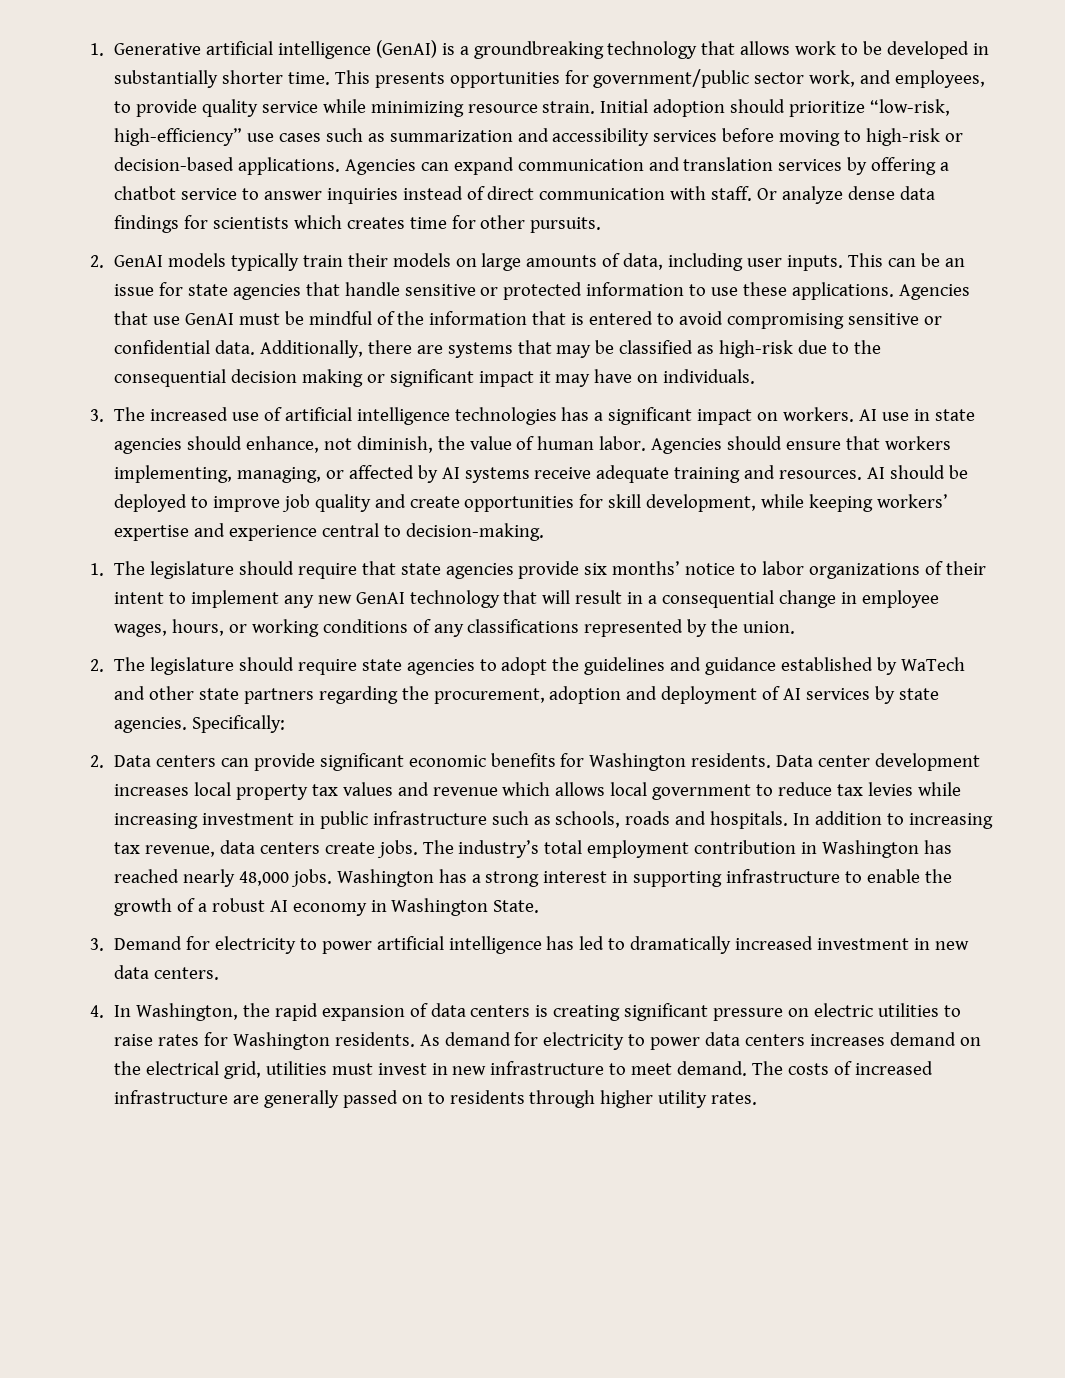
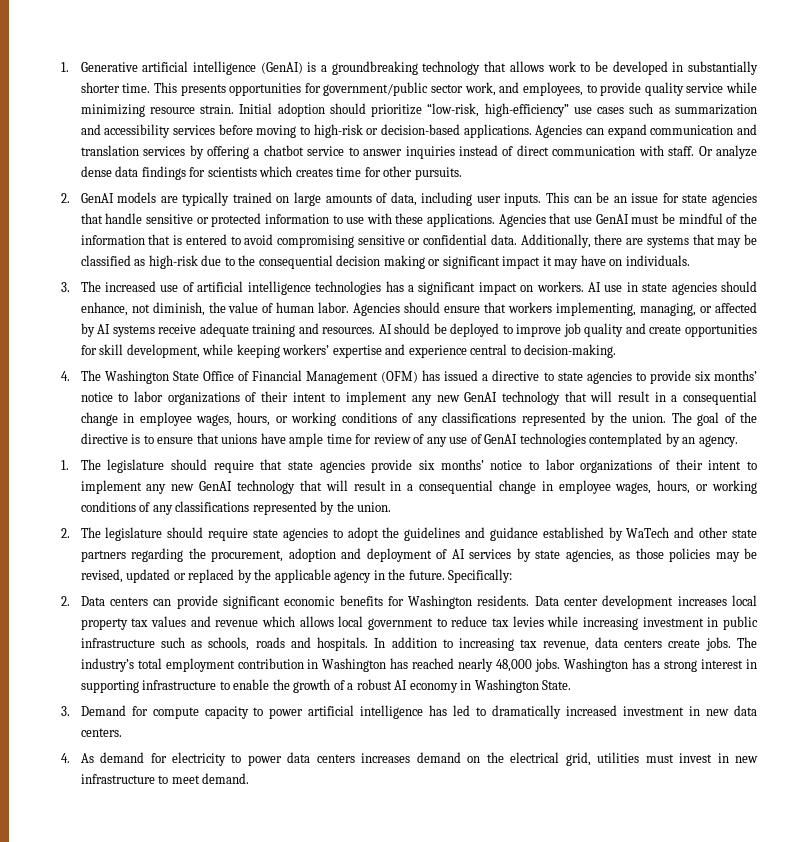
- 2. GenAI models typically train their models on large amounts of data, including user inputs.
+ 2. GenAI models are typically trained on large amounts of data, including user inputs.
- This can be an issue for state agencies that handle sensitive or protected information to use these applications.
+ This can be an issue for state agencies that handle sensitive or protected information to use with these applications.
+ 4. The Washington State Office of Financial Management (OFM) has issued a directive to state agencies to provide six months’ notice to labor organizations of their intent to implement any new GenAI technology that will result in a consequential change in employee wages, hours, or working conditions of any classifications represented by the union. The goal of the directive is to ensure that unions have ample time for review of any use of GenAI technologies contemplated by an agency.
- 2. The legislature should require state agencies to adopt the guidelines and guidance established by WaTech and other state partners regarding the procurement, adoption and deployment of AI services by state agencies.
+ 2. The legislature should require state agencies to adopt the guidelines and guidance established by WaTech and other state partners regarding the procurement, adoption and deployment of AI services by state agencies, as those policies may be revised, updated or replaced by the applicable agency in the future.
- 3. Demand for electricity to power artificial intelligence has led to dramatically increased investment in new data centers.
+ 3. Demand for compute capacity to power artificial intelligence has led to dramatically increased investment in new data centers.
- 4. In Washington, the rapid expansion of data centers is creating significant pressure on electric utilities to raise rates for Washington residents. As demand for electricity to power data centers increases demand on the electrical grid, utilities must invest in new infrastructure to meet demand. The costs of increased infrastructure are generally passed on to residents through higher utility rates.
+ 4. As demand for electricity to power data centers increases demand on the electrical grid, utilities must invest in new infrastructure to meet demand.

